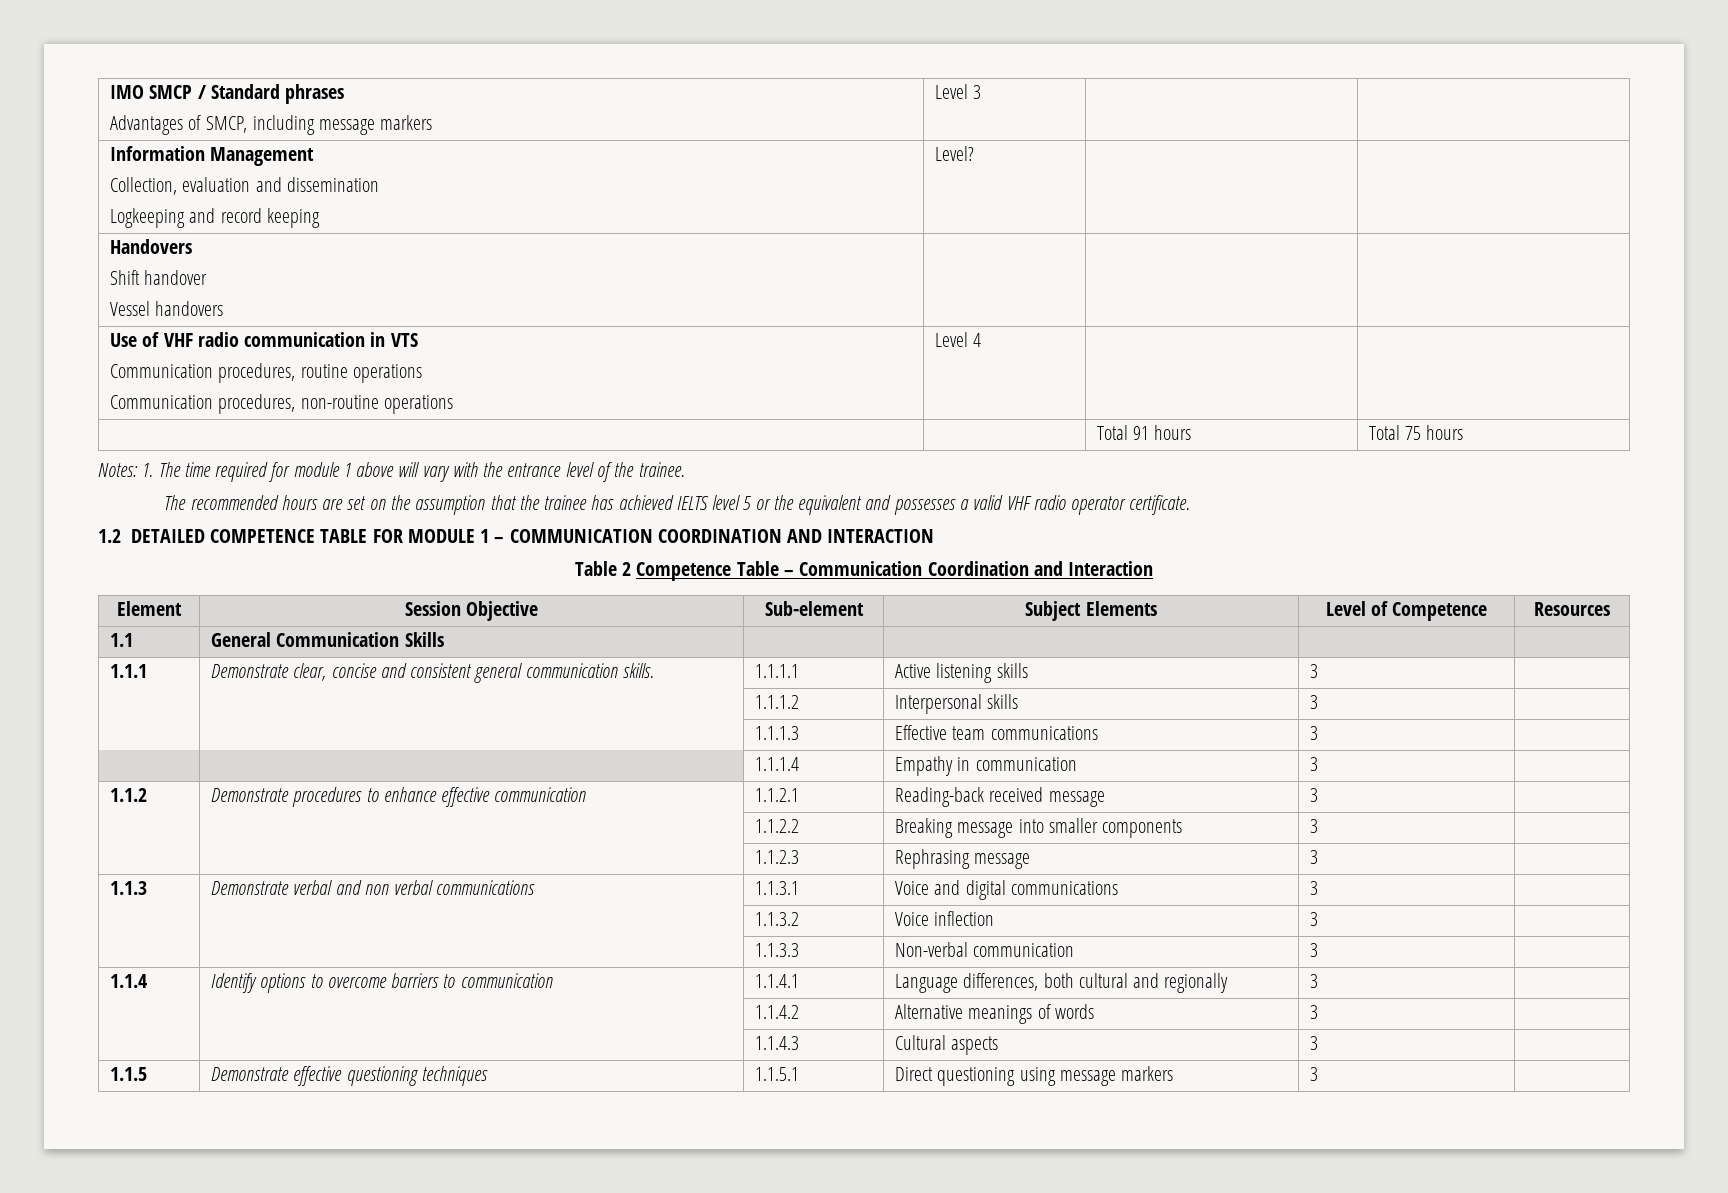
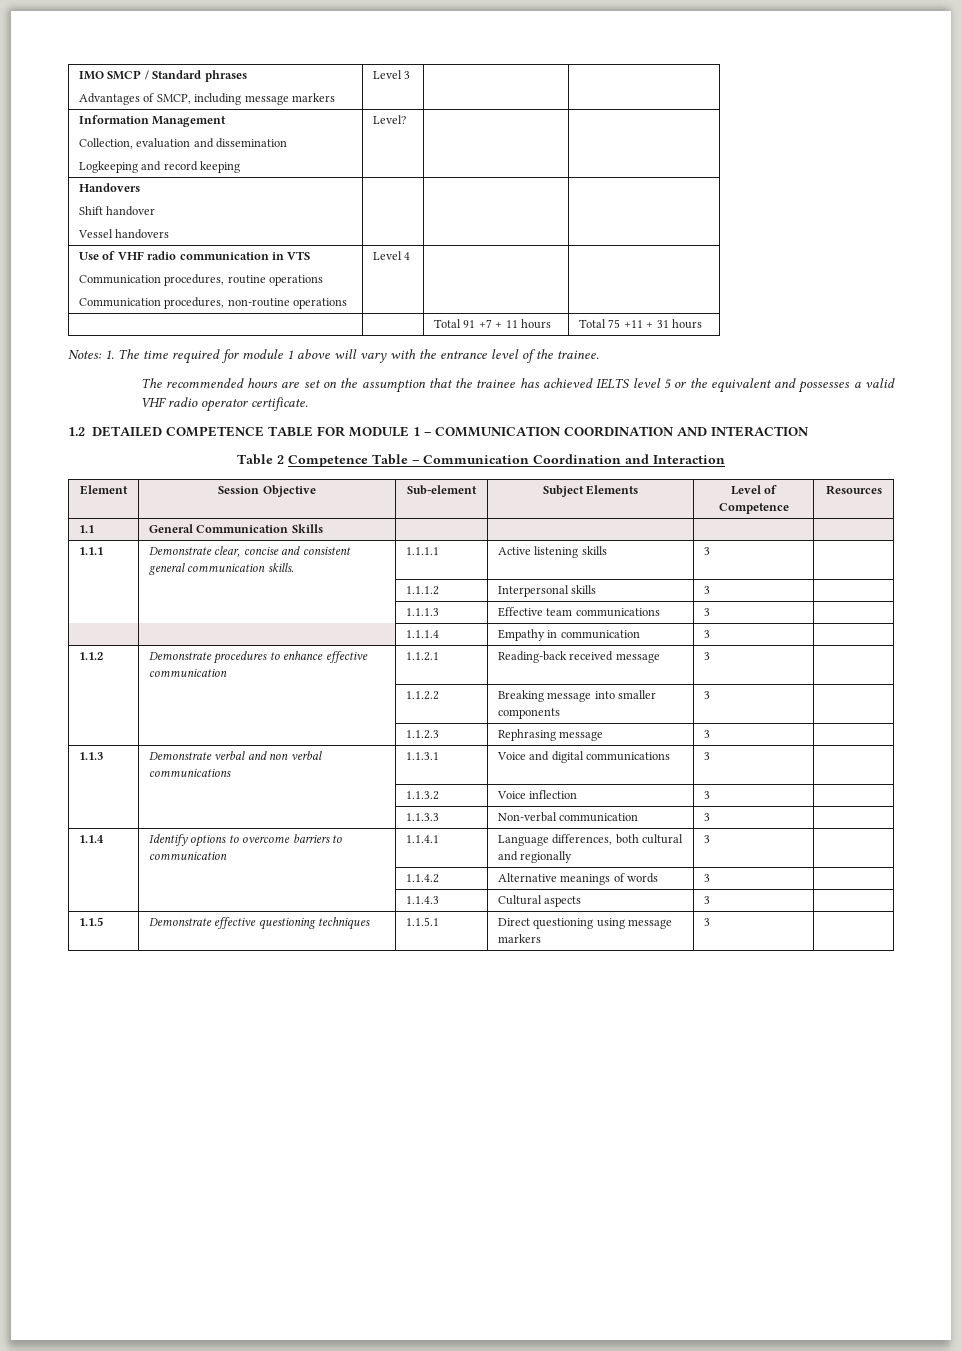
- | | Total 91 hours | Total 75 hours
+ | | Total 91 +7 + 11 hours | Total 75 +11 + 31 hours

